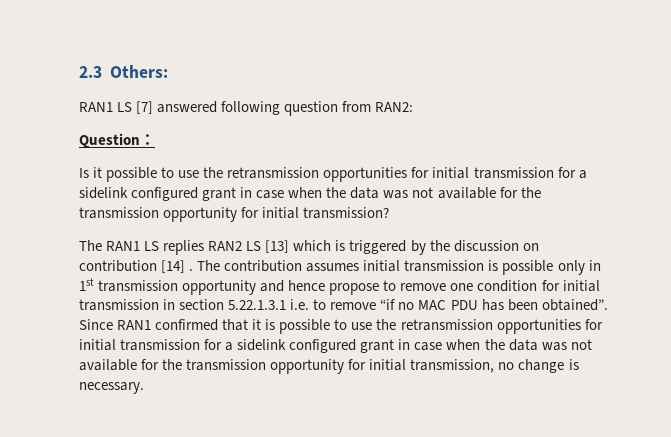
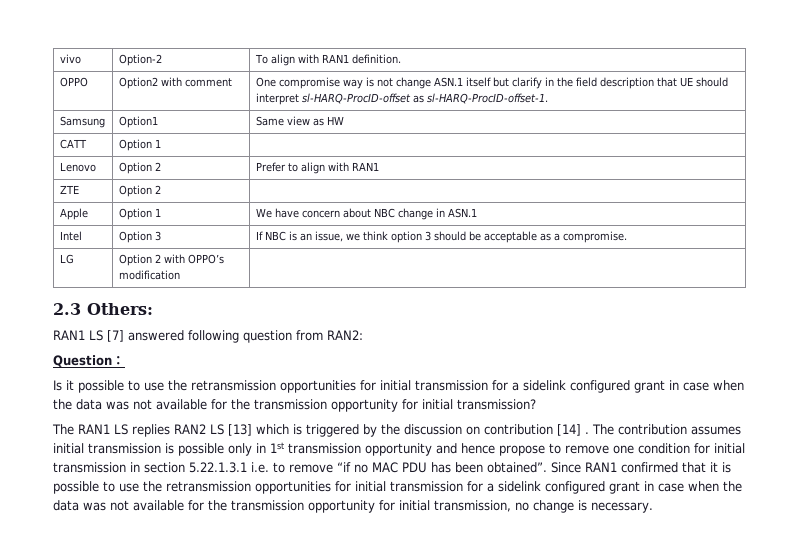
+ vivo | Option-2 | To align with RAN1 definition.
+ OPPO | Option2 with comment | One compromise way is not change ASN.1 itself but clarify in the field description that UE should interpret sl-HARQ-ProcID-offset as sl-HARQ-ProcID-offset-1.
+ Samsung | Option1 | Same view as HW
+ CATT | Option 1 |
+ Lenovo | Option 2 | Prefer to align with RAN1
+ ZTE | Option 2 |
+ Apple | Option 1 | We have concern about NBC change in ASN.1
+ Intel | Option 3 | If NBC is an issue, we think option 3 should be acceptable as a compromise.
+ LG | Option 2 with OPPO’s modification |

